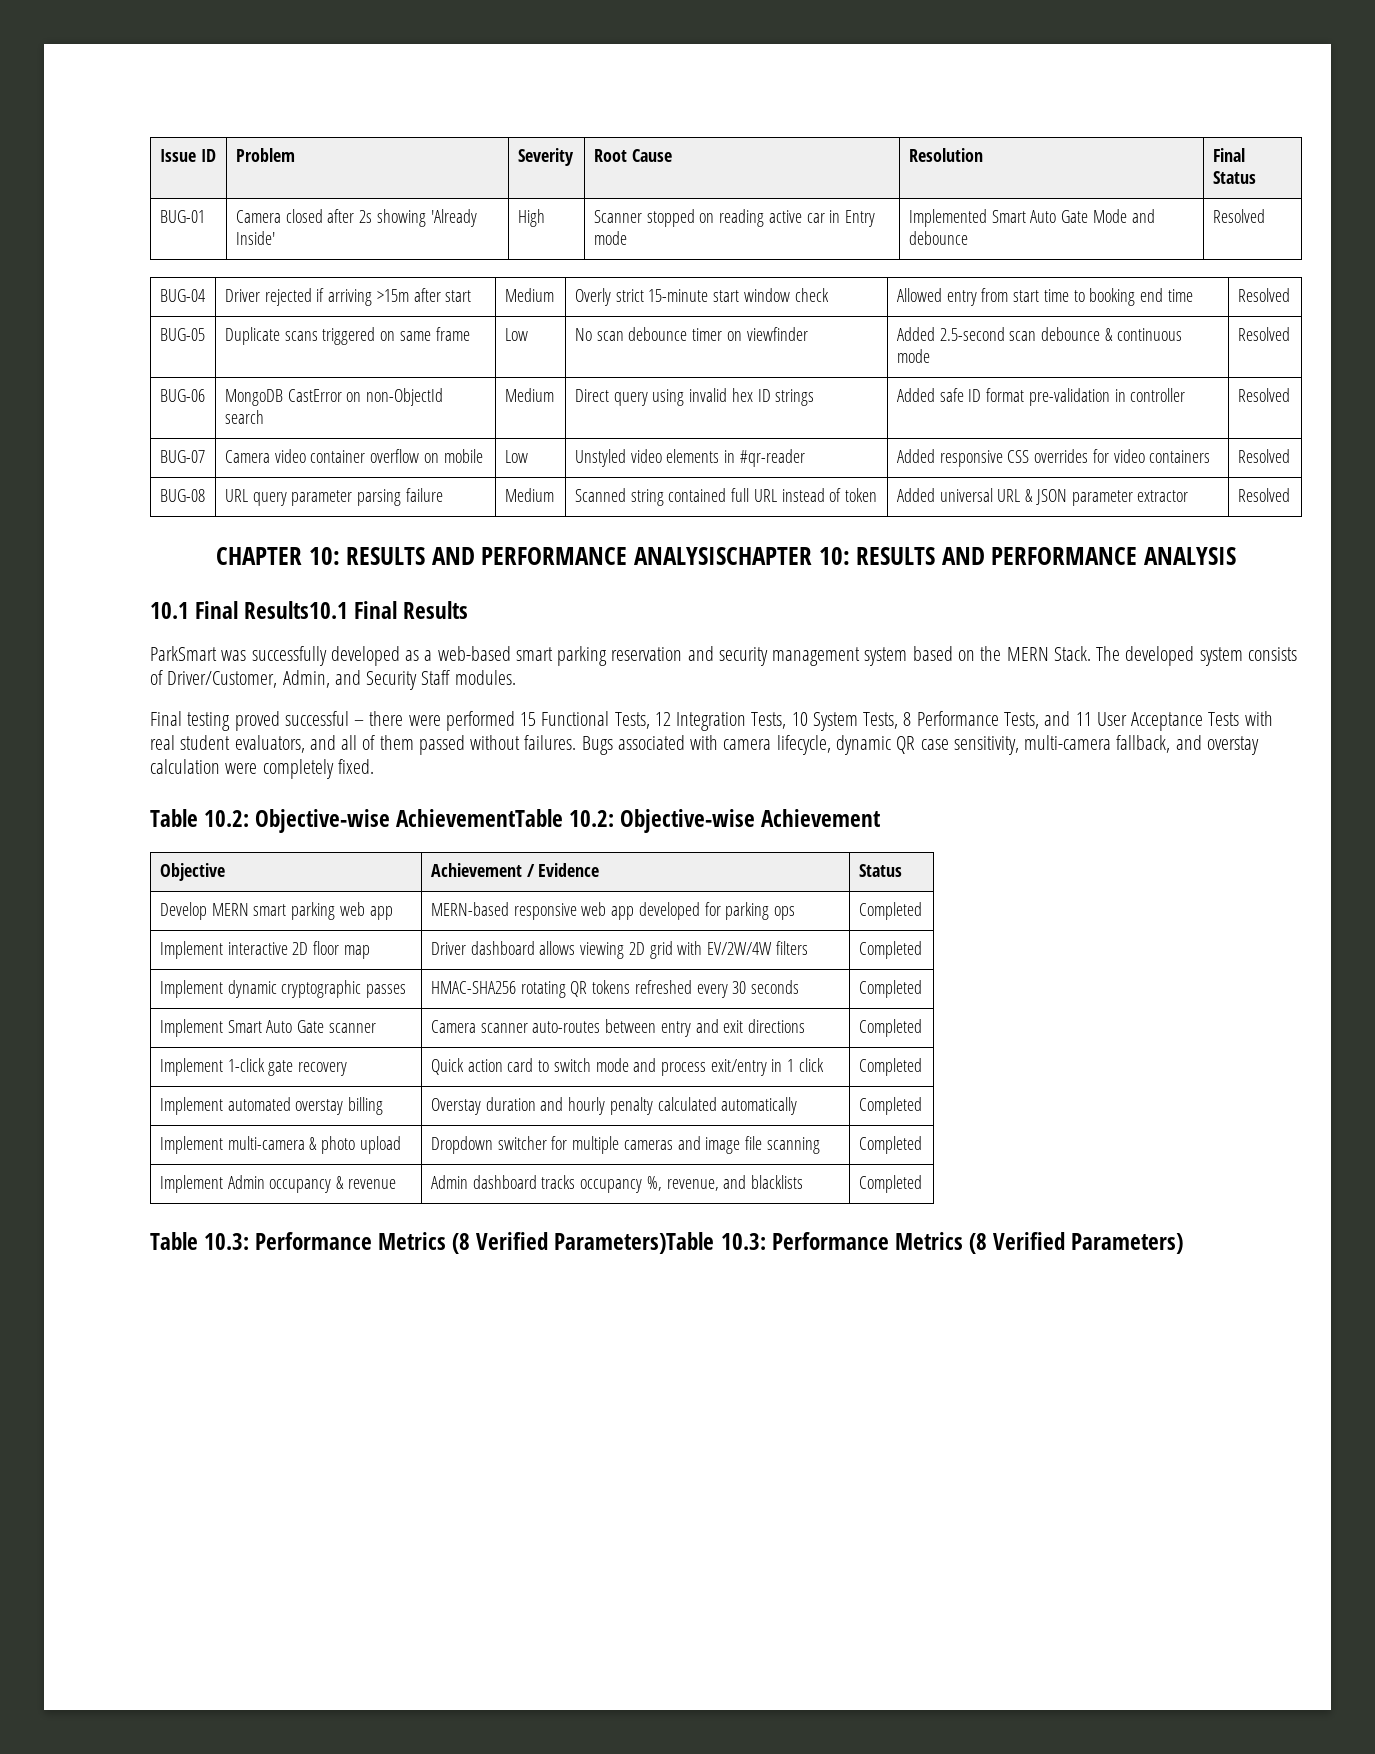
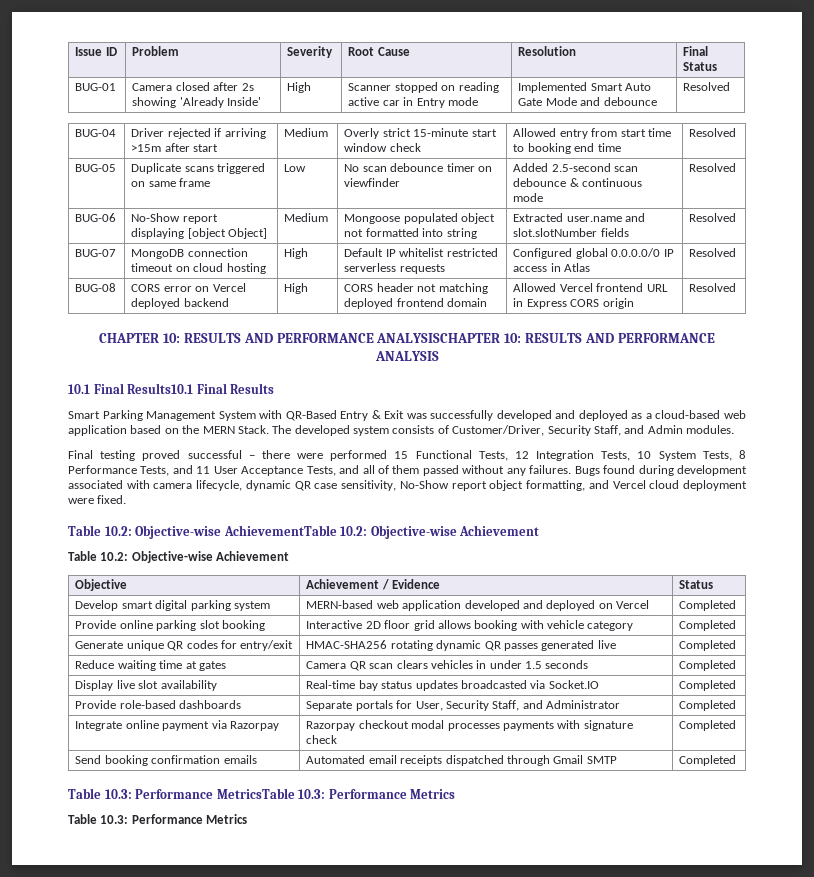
- BUG-06 | MongoDB CastError on non-ObjectId search | Medium | Direct query using invalid hex ID strings | Added safe ID format pre-validation in controller | Resolved
- BUG-07 | Camera video container overflow on mobile | Low | Unstyled video elements in #qr-reader | Added responsive CSS overrides for video containers | Resolved
- BUG-08 | URL query parameter parsing failure | Medium | Scanned string contained full URL instead of token | Added universal URL & JSON parameter extractor | Resolved
+ BUG-06 | No-Show report displaying [object Object] | Medium | Mongoose populated object not formatted into string | Extracted user.name and slot.slotNumber fields | Resolved
+ BUG-07 | MongoDB connection timeout on cloud hosting | High | Default IP whitelist restricted serverless requests | Configured global 0.0.0.0/0 IP access in Atlas | Resolved
+ BUG-08 | CORS error on Vercel deployed backend | High | CORS header not matching deployed frontend domain | Allowed Vercel frontend URL in Express CORS origin | Resolved
- ParkSmart was successfully developed as a web-based smart parking reservation and security management system based on the MERN Stack.
+ Smart Parking Management System with QR-Based Entry & Exit was successfully developed and deployed as a cloud-based web application based on the MERN Stack.
- The developed system consists of Driver/Customer, Admin, and Security Staff modules.
+ The developed system consists of Customer/Driver, Security Staff, and Admin modules.
- Final testing proved successful – there were performed 15 Functional Tests, 12 Integration Tests, 10 System Tests, 8 Performance Tests, and 11 User Acceptance Tests with real student evaluators, and all of them passed without failures.
+ Final testing proved successful – there were performed 15 Functional Tests, 12 Integration Tests, 10 System Tests, 8 Performance Tests, and 11 User Acceptance Tests, and all of them passed without any failures.
- Bugs associated with camera lifecycle, dynamic QR case sensitivity, multi-camera fallback, and overstay calculation were completely fixed.
+ Bugs found during development associated with camera lifecycle, dynamic QR case sensitivity, No-Show report object formatting, and Vercel cloud deployment were fixed.
+ Table 10.2: Objective-wise Achievement
- Develop MERN smart parking web app | MERN-based responsive web app developed for parking ops | Completed
- Implement interactive 2D floor map | Driver dashboard allows viewing 2D grid with EV/2W/4W filters | Completed
- Implement dynamic cryptographic passes | HMAC-SHA256 rotating QR tokens refreshed every 30 seconds | Completed
- Implement Smart Auto Gate scanner | Camera scanner auto-routes between entry and exit directions | Completed
- Implement 1-click gate recovery | Quick action card to switch mode and process exit/entry in 1 click | Completed
- Implement automated overstay billing | Overstay duration and hourly penalty calculated automatically | Completed
- Implement multi-camera & photo upload | Dropdown switcher for multiple cameras and image file scanning | Completed
- Implement Admin occupancy & revenue | Admin dashboard tracks occupancy %, revenue, and blacklists | Completed
+ Develop smart digital parking system | MERN-based web application developed and deployed on Vercel | Completed
+ Provide online parking slot booking | Interactive 2D floor grid allows booking with vehicle category | Completed
+ Generate unique QR codes for entry/exit | HMAC-SHA256 rotating dynamic QR passes generated live | Completed
+ Reduce waiting time at gates | Camera QR scan clears vehicles in under 1.5 seconds | Completed
+ Display live slot availability | Real-time bay status updates broadcasted via Socket.IO | Completed
+ Provide role-based dashboards | Separate portals for User, Security Staff, and Administrator | Completed
+ Integrate online payment via Razorpay | Razorpay checkout modal processes payments with signature check | Completed
+ Send booking confirmation emails | Automated email receipts dispatched through Gmail SMTP | Completed
- Table 10.3: Performance Metrics (8 Verified Parameters)Table 10.3: Performance Metrics (8 Verified Parameters)
+ Table 10.3: Performance MetricsTable 10.3: Performance Metrics
+ Table 10.3: Performance Metrics

